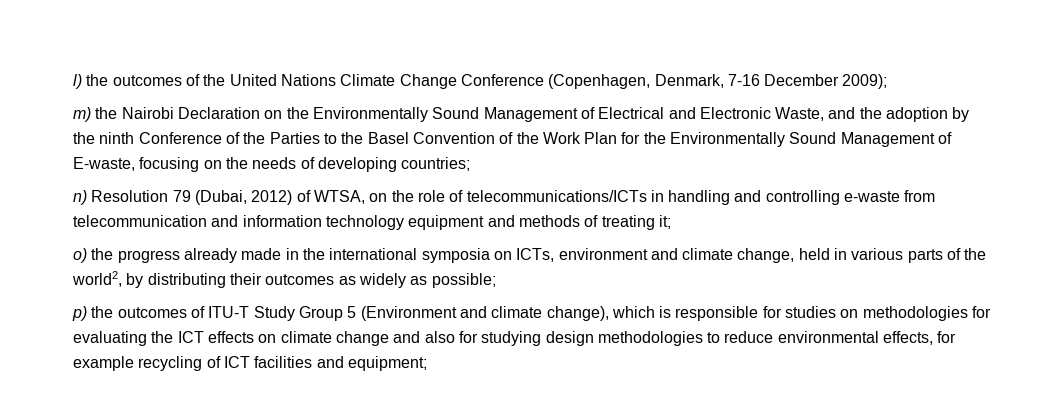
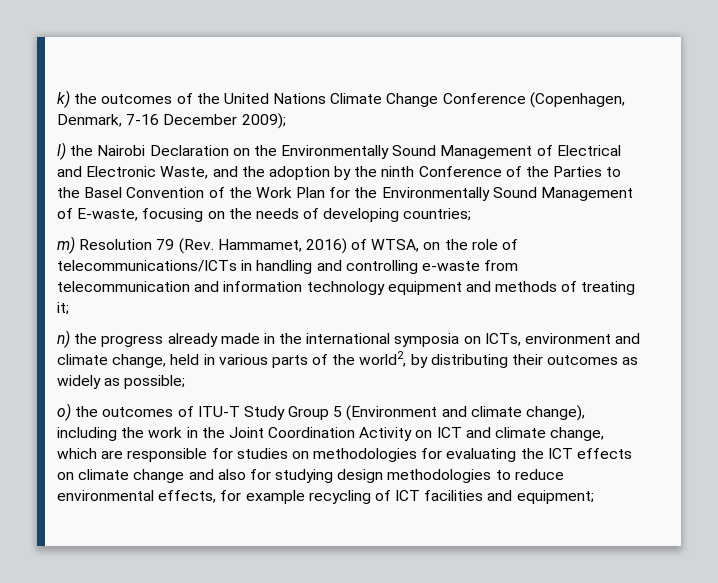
- l) the outcomes of the United Nations Climate Change Conference (Copenhagen, Denmark, 7-16 December 2009);
+ k) the outcomes of the United Nations Climate Change Conference (Copenhagen, Denmark, 7-16 December 2009);
- m) the Nairobi Declaration on the Environmentally Sound Management of Electrical and Electronic Waste, and the adoption by the ninth Conference of the Parties to the Basel Convention of the Work Plan for the Environmentally Sound Management of E-waste, focusing on the needs of developing countries;
+ l) the Nairobi Declaration on the Environmentally Sound Management of Electrical and Electronic Waste, and the adoption by the ninth Conference of the Parties to the Basel Convention of the Work Plan for the Environmentally Sound Management of E-waste, focusing on the needs of developing countries;
- n) Resolution 79 (Dubai, 2012) of WTSA, on the role of telecommunications/ICTs in handling and controlling e-waste from telecommunication and information technology equipment and methods of treating it;
+ m) Resolution 79 (Rev. Hammamet, 2016) of WTSA, on the role of telecommunications/ICTs in handling and controlling e-waste from telecommunication and information technology equipment and methods of treating it;
- o) the progress already made in the international symposia on ICTs, environment and climate change, held in various parts of the world2, by distributing their outcomes as widely as possible;
+ n) the progress already made in the international symposia on ICTs, environment and climate change, held in various parts of the world2, by distributing their outcomes as widely as possible;
- p) the outcomes of ITU-T Study Group 5 (Environment and climate change), which is responsible for studies on methodologies for evaluating the ICT effects on climate change and also for studying design methodologies to reduce environmental effects, for example recycling of ICT facilities and equipment;
+ o) the outcomes of ITU-T Study Group 5 (Environment and climate change), including the work in the Joint Coordination Activity on ICT and climate change, which are responsible for studies on methodologies for evaluating the ICT effects on climate change and also for studying design methodologies to reduce environmental effects, for example recycling of ICT facilities and equipment;

